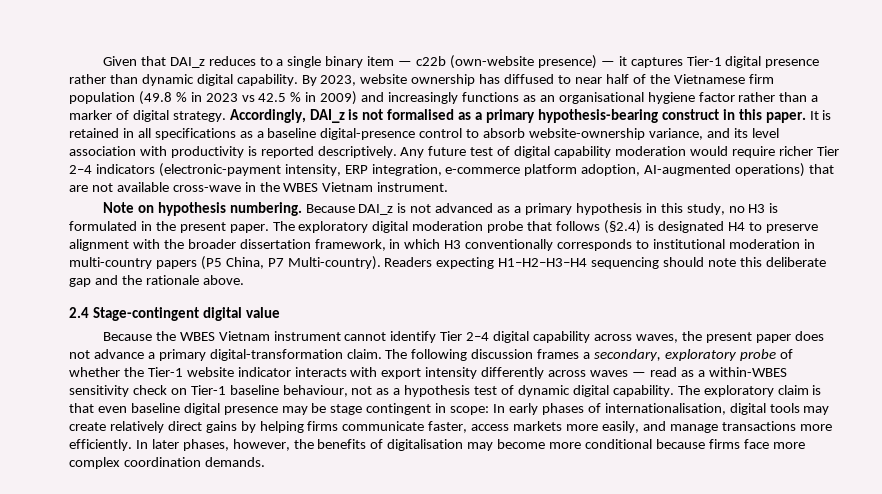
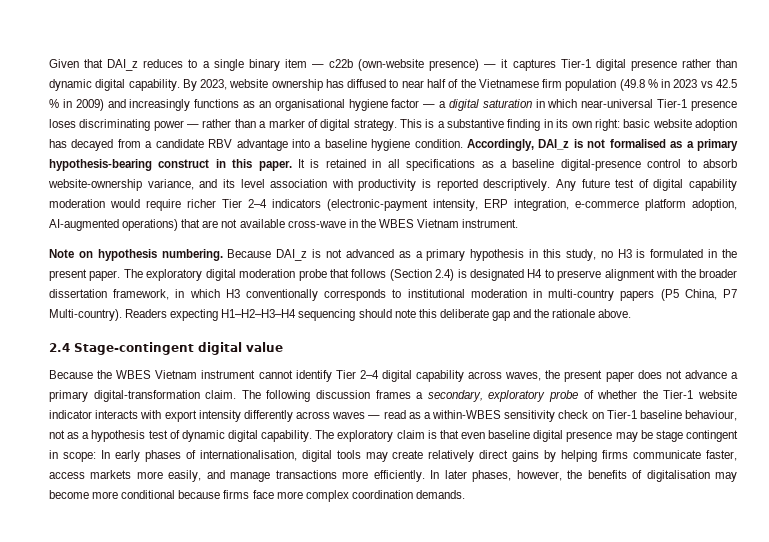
- By 2023, website ownership has diffused to near half of the Vietnamese firm population (49.8 % in 2023 vs 42.5 % in 2009) and increasingly functions as an organisational hygiene factor rather than a marker of digital strategy.
+ By 2023, website ownership has diffused to near half of the Vietnamese firm population (49.8 % in 2023 vs 42.5 % in 2009) and increasingly functions as an organisational hygiene factor — a digital saturation in which near-universal Tier-1 presence loses discriminating power — rather than a marker of digital strategy.
+ This is a substantive finding in its own right: basic website adoption has decayed from a candidate RBV advantage into a baseline hygiene condition.
- The exploratory digital moderation probe that follows (§2.4) is designated H4 to preserve alignment with the broader dissertation framework, in which H3 conventionally corresponds to institutional moderation in multi-country papers (P5 China, P7 Multi-country).
+ The exploratory digital moderation probe that follows (Section 2.4) is designated H4 to preserve alignment with the broader dissertation framework, in which H3 conventionally corresponds to institutional moderation in multi-country papers (P5 China, P7 Multi-country).

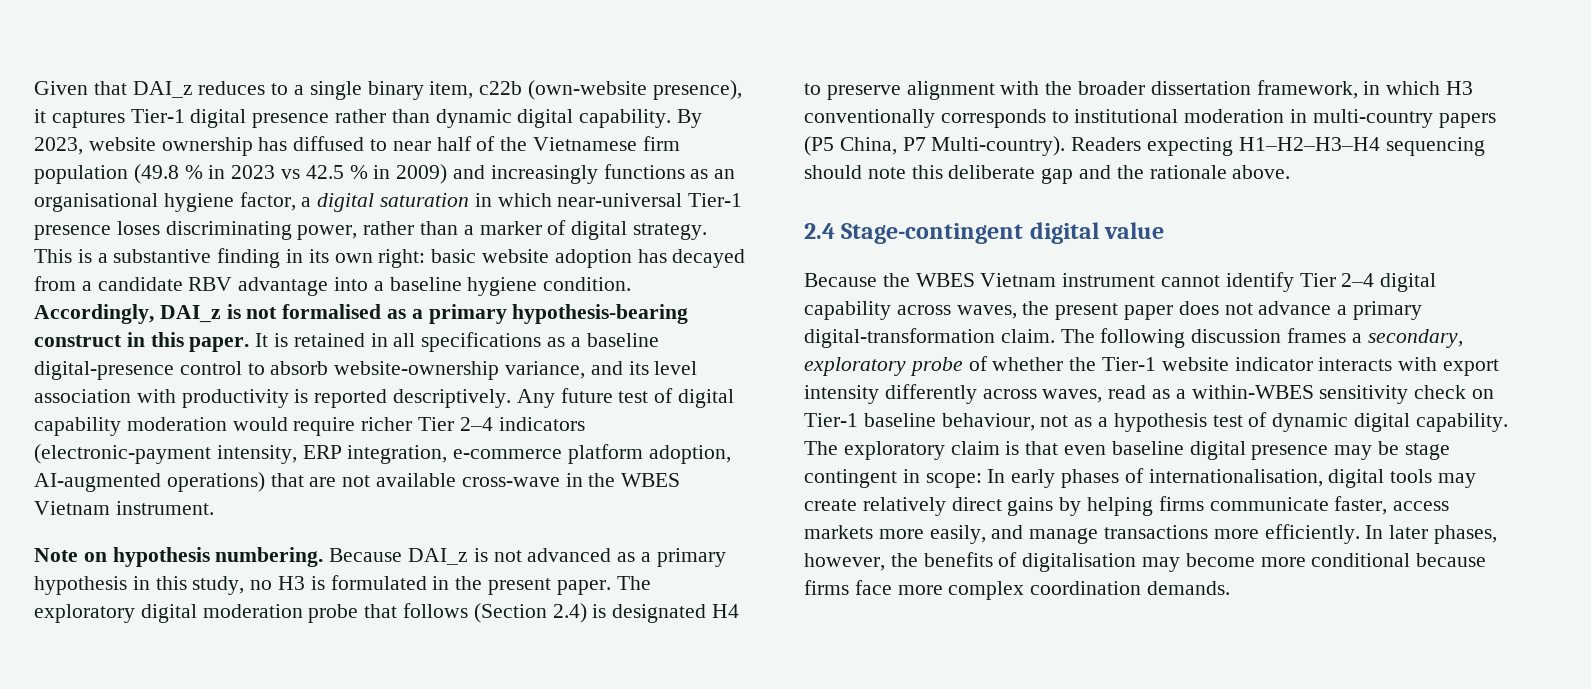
- Given that DAI_z reduces to a single binary item — c22b (own-website presence) — it captures Tier-1 digital presence rather than dynamic digital capability.
+ Given that DAI_z reduces to a single binary item, c22b (own-website presence), it captures Tier-1 digital presence rather than dynamic digital capability.
- By 2023, website ownership has diffused to near half of the Vietnamese firm population (49.8 % in 2023 vs 42.5 % in 2009) and increasingly functions as an organisational hygiene factor — a digital saturation in which near-universal Tier-1 presence loses discriminating power — rather than a marker of digital strategy.
+ By 2023, website ownership has diffused to near half of the Vietnamese firm population (49.8 % in 2023 vs 42.5 % in 2009) and increasingly functions as an organisational hygiene factor, a digital saturation in which near-universal Tier-1 presence loses discriminating power, rather than a marker of digital strategy.
- The following discussion frames a secondary, exploratory probe of whether the Tier-1 website indicator interacts with export intensity differently across waves — read as a within-WBES sensitivity check on Tier-1 baseline behaviour, not as a hypothesis test of dynamic digital capability.
+ The following discussion frames a secondary, exploratory probe of whether the Tier-1 website indicator interacts with export intensity differently across waves, read as a within-WBES sensitivity check on Tier-1 baseline behaviour, not as a hypothesis test of dynamic digital capability.

